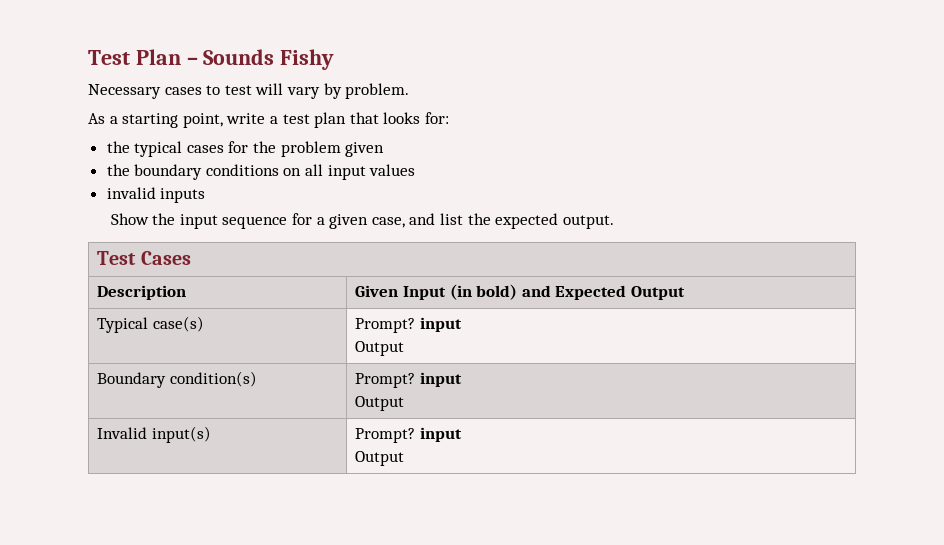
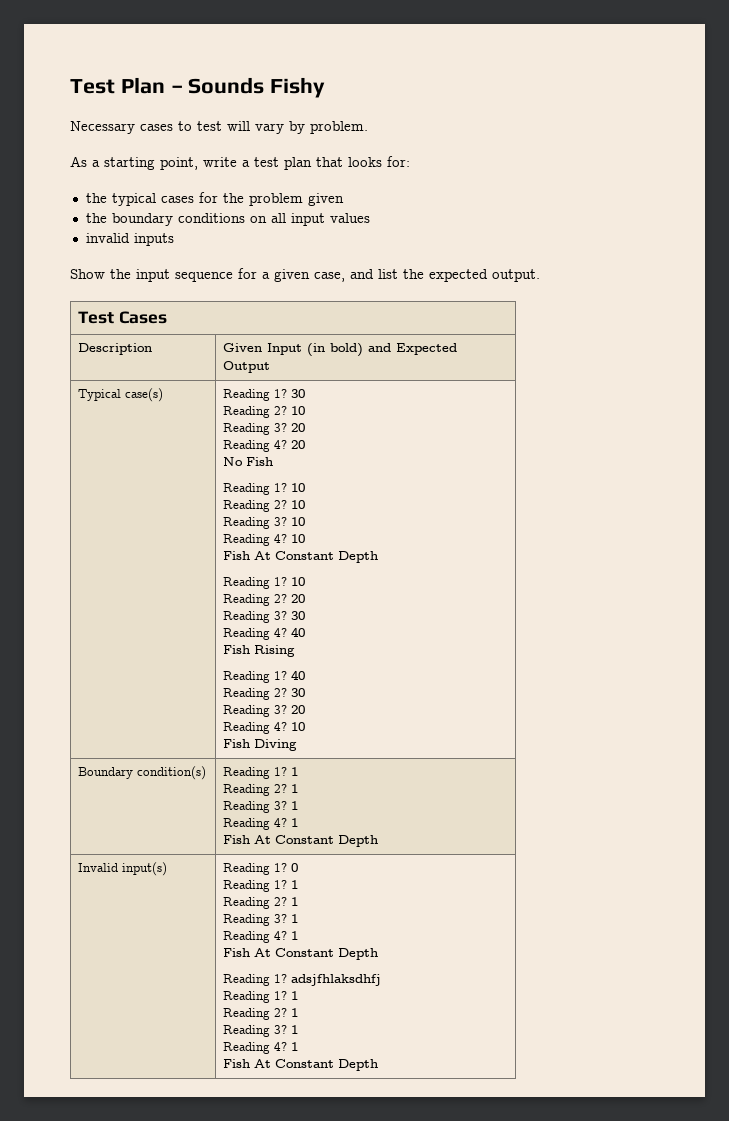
- Typical case(s) | Prompt? input
- Output
- Boundary condition(s) | Prompt? input
- Output
- Invalid input(s) | Prompt? input
- Output
+ Typical case(s) | Reading 1? 30
+ Reading 2? 10
+ Reading 3? 20
+ Reading 4? 20
+ No Fish
+ Reading 1? 10
+ Reading 2? 10
+ Reading 3? 10
+ Reading 4? 10
+ Fish At Constant Depth
+ Reading 1? 10
+ Reading 2? 20
+ Reading 3? 30
+ Reading 4? 40
+ Fish Rising
+ Reading 1? 40
+ Reading 2? 30
+ Reading 3? 20
+ Reading 4? 10
+ Fish Diving
+ Boundary condition(s) | Reading 1? 1
+ Reading 2? 1
+ Reading 3? 1
+ Reading 4? 1
+ Fish At Constant Depth
+ Invalid input(s) | Reading 1? 0
+ Reading 1? 1
+ Reading 2? 1
+ Reading 3? 1
+ Reading 4? 1
+ Fish At Constant Depth
+ Reading 1? adsjfhlaksdhfj
+ Reading 1? 1
+ Reading 2? 1
+ Reading 3? 1
+ Reading 4? 1
+ Fish At Constant Depth

